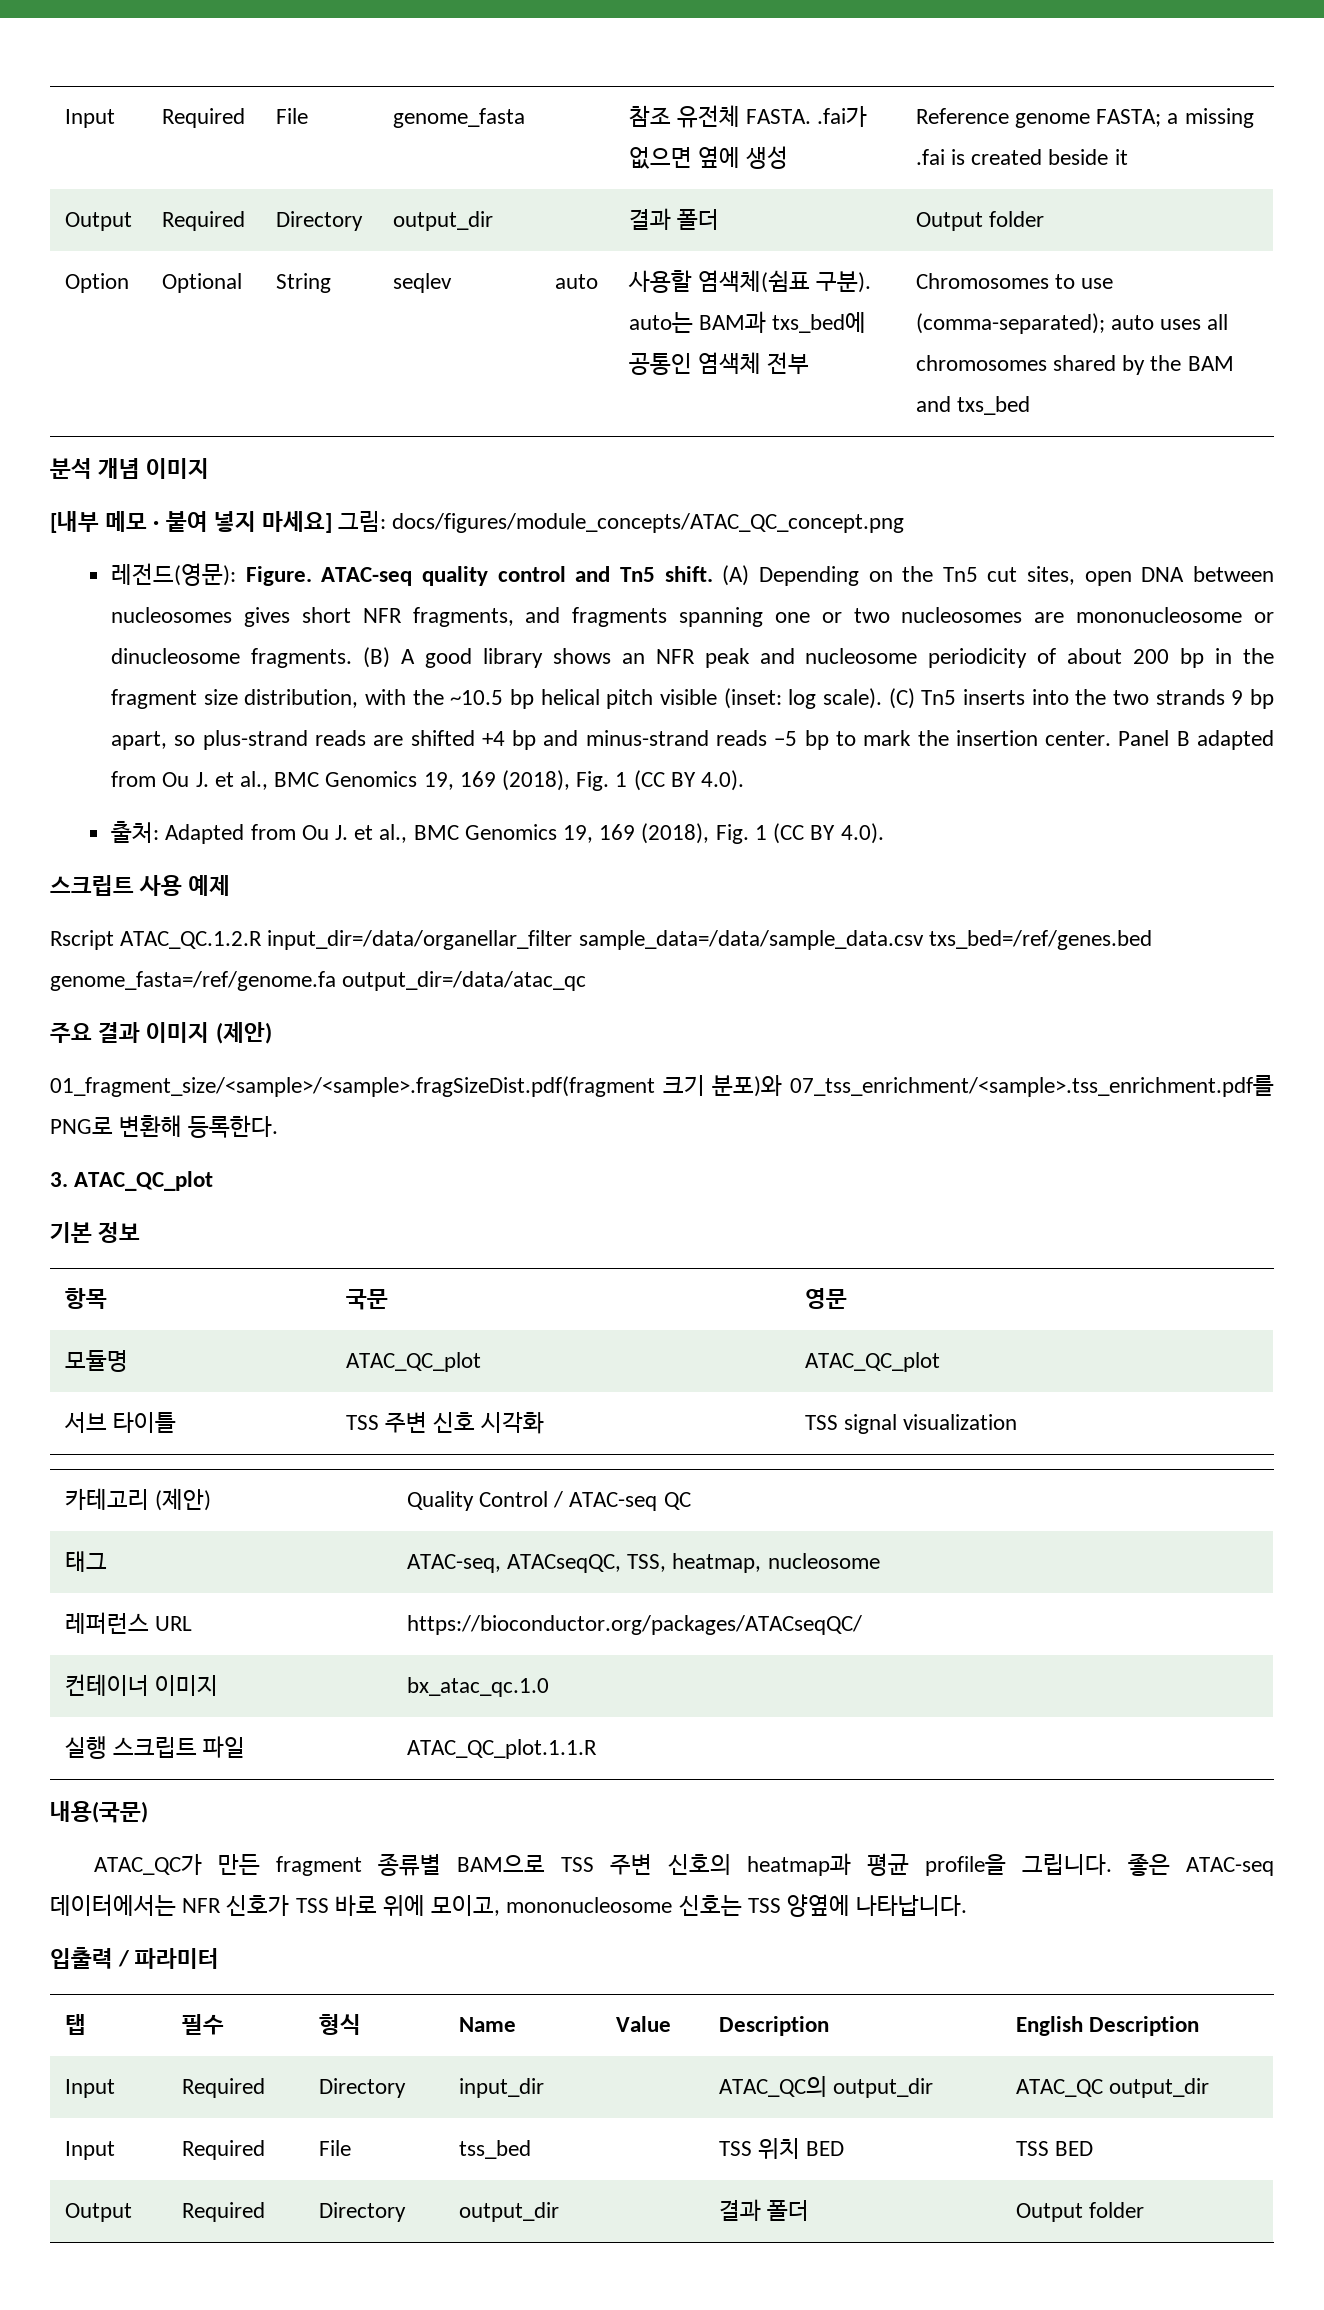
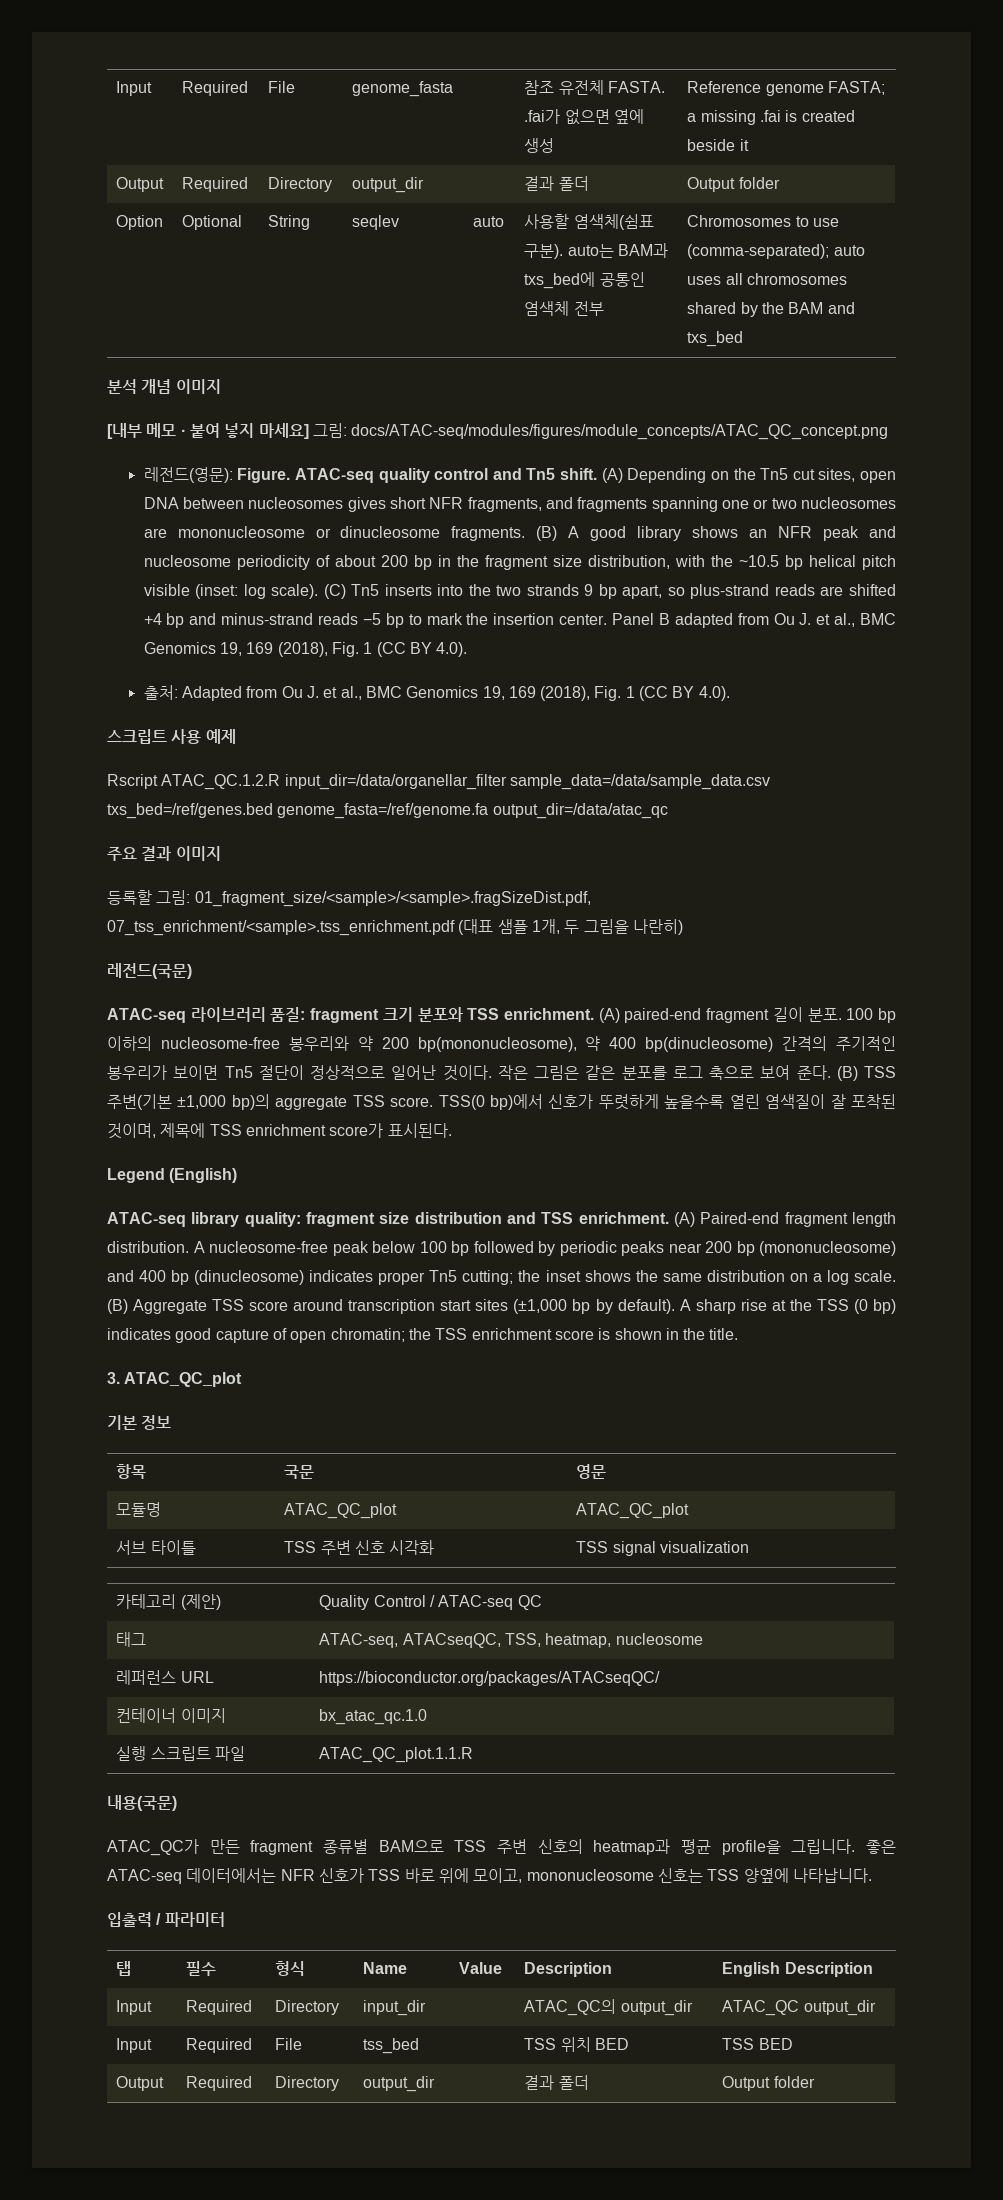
- [내부 메모 · 붙여 넣지 마세요] 그림: docs/figures/module_concepts/ATAC_QC_concept.png
+ [내부 메모 · 붙여 넣지 마세요] 그림: docs/ATAC-seq/modules/figures/module_concepts/ATAC_QC_concept.png
- 주요 결과 이미지 (제안)
- 01_fragment_size/<sample>/<sample>.fragSizeDist.pdf(fragment 크기 분포)와 07_tss_enrichment/<sample>.tss_enrichment.pdf를 PNG로 변환해 등록한다.
+ 주요 결과 이미지
+ 등록할 그림: 01_fragment_size/<sample>/<sample>.fragSizeDist.pdf, 07_tss_enrichment/<sample>.tss_enrichment.pdf (대표 샘플 1개, 두 그림을 나란히)
+ 레전드(국문)
+ ATAC-seq 라이브러리 품질: fragment 크기 분포와 TSS enrichment. (A) paired-end fragment 길이 분포. 100 bp 이하의 nucleosome-free 봉우리와 약 200 bp(mononucleosome), 약 400 bp(dinucleosome) 간격의 주기적인 봉우리가 보이면 Tn5 절단이 정상적으로 일어난 것이다. 작은 그림은 같은 분포를 로그 축으로 보여 준다. (B) TSS 주변(기본 ±1,000 bp)의 aggregate TSS score. TSS(0 bp)에서 신호가 뚜렷하게 높을수록 열린 염색질이 잘 포착된 것이며, 제목에 TSS enrichment score가 표시된다.
+ Legend (English)
+ ATAC-seq library quality: fragment size distribution and TSS enrichment. (A) Paired-end fragment length distribution. A nucleosome-free peak below 100 bp followed by periodic peaks near 200 bp (mononucleosome) and 400 bp (dinucleosome) indicates proper Tn5 cutting; the inset shows the same distribution on a log scale. (B) Aggregate TSS score around transcription start sites (±1,000 bp by default). A sharp rise at the TSS (0 bp) indicates good capture of open chromatin; the TSS enrichment score is shown in the title.

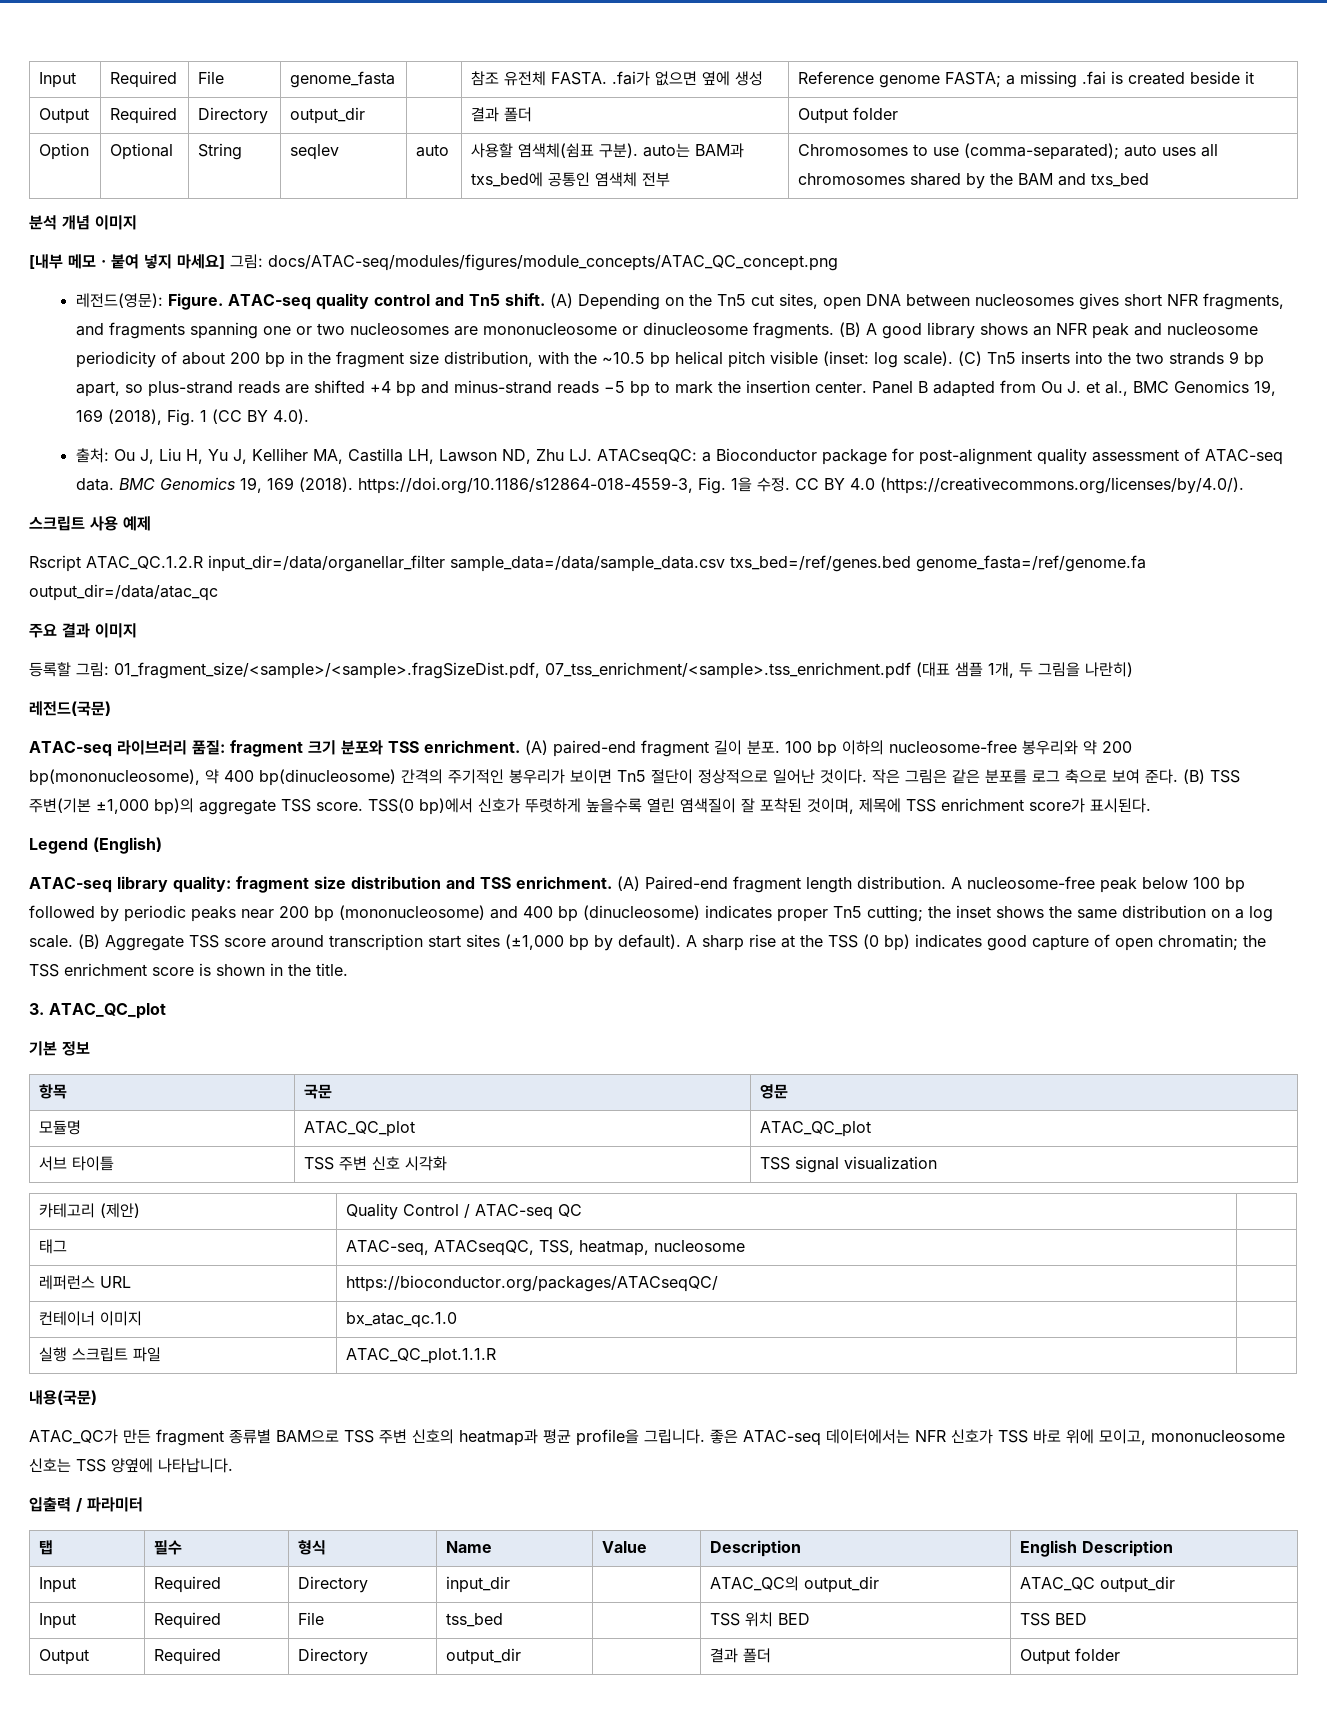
- 출처: Adapted from Ou J. et al., BMC Genomics 19, 169 (2018), Fig. 1 (CC BY 4.0).
+ 출처: Ou J, Liu H, Yu J, Kelliher MA, Castilla LH, Lawson ND, Zhu LJ. ATACseqQC: a Bioconductor package for post-alignment quality assessment of ATAC-seq data. BMC Genomics 19, 169 (2018). https://doi.org/10.1186/s12864-018-4559-3, Fig. 1을 수정. CC BY 4.0 (https://creativecommons.org/licenses/by/4.0/).

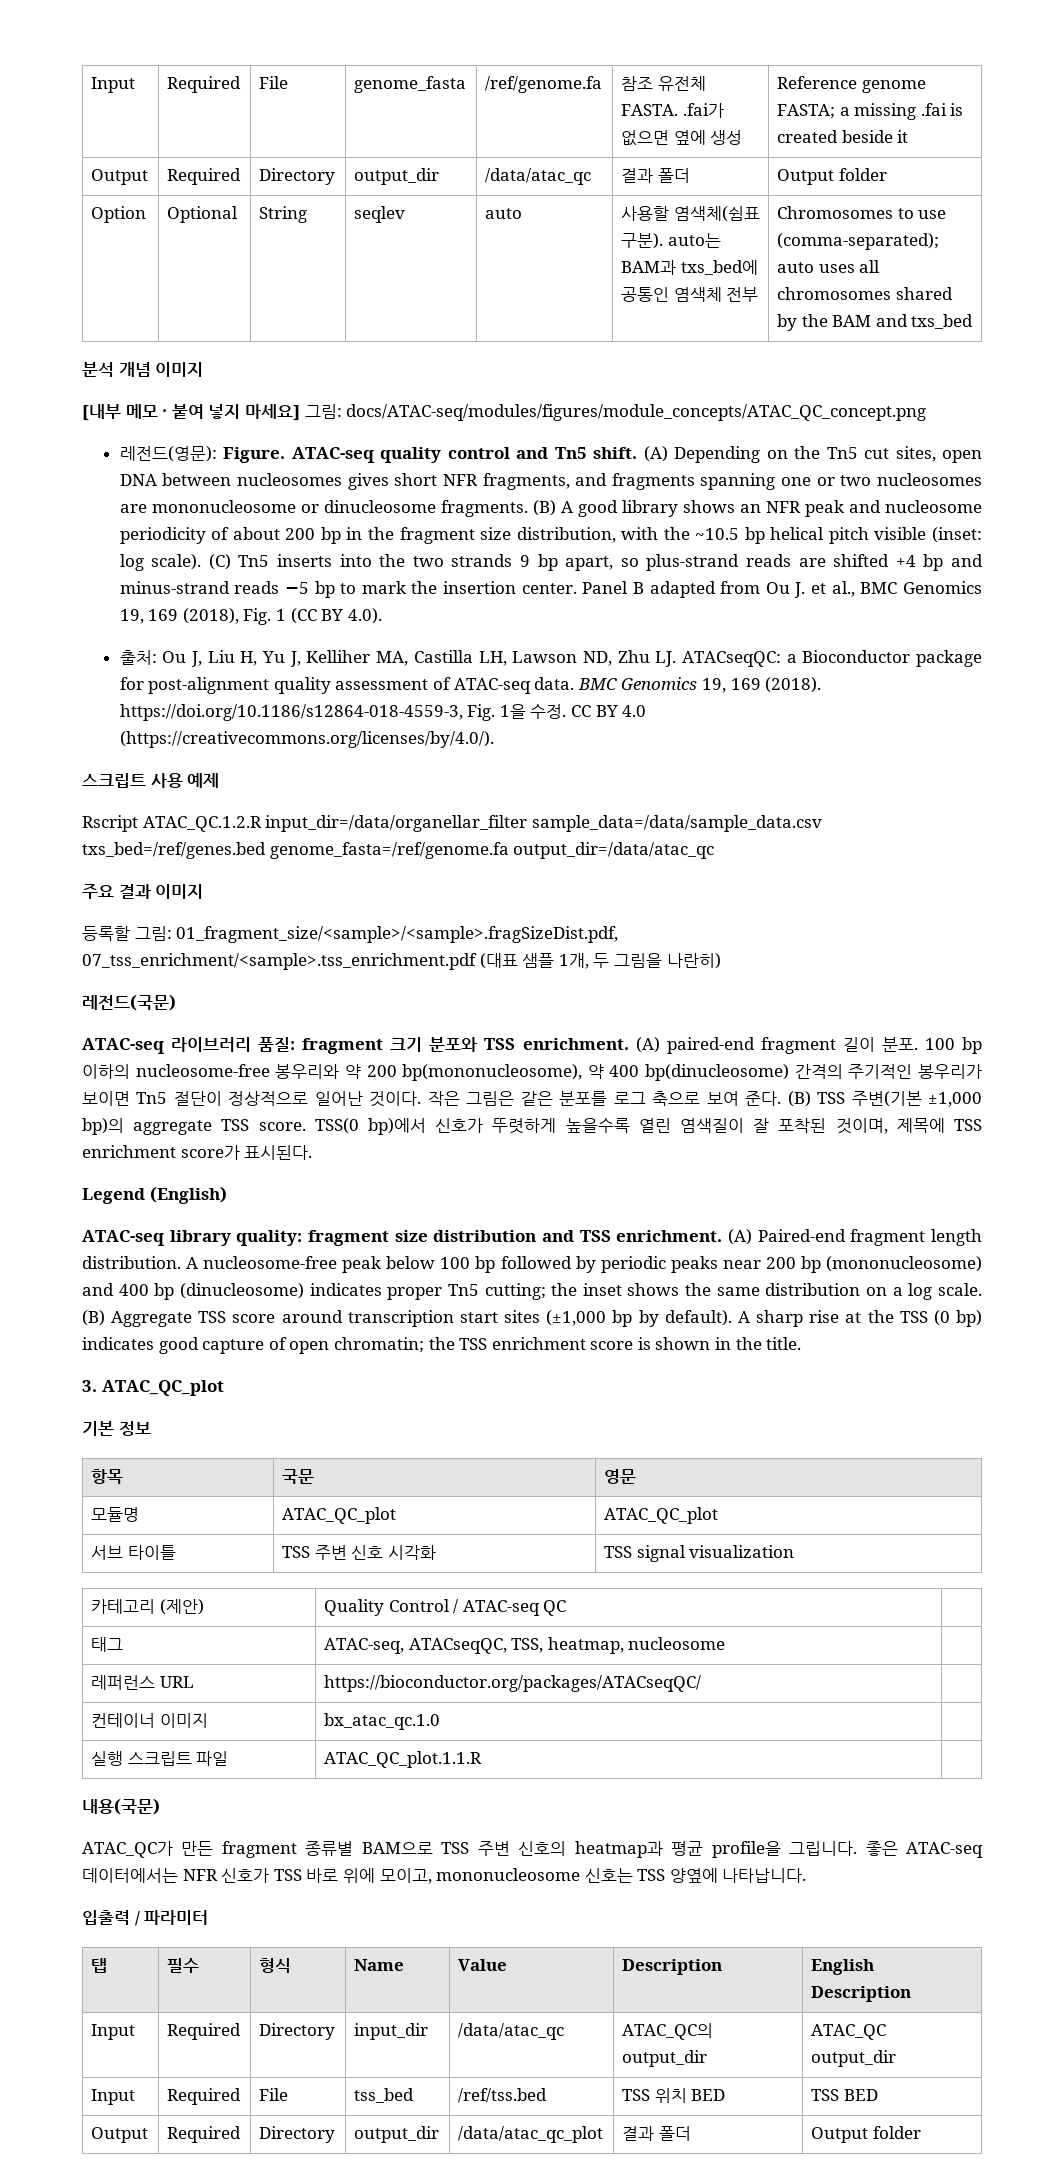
- Input | Required | File | genome_fasta | | 참조 유전체 FASTA. .fai가 없으면 옆에 생성 | Reference genome FASTA; a missing .fai is created beside it
- Output | Required | Directory | output_dir | | 결과 폴더 | Output folder
+ Input | Required | File | genome_fasta | /ref/genome.fa | 참조 유전체 FASTA. .fai가 없으면 옆에 생성 | Reference genome FASTA; a missing .fai is created beside it
+ Output | Required | Directory | output_dir | /data/atac_qc | 결과 폴더 | Output folder
- Input | Required | Directory | input_dir | | ATAC_QC의 output_dir | ATAC_QC output_dir
+ Input | Required | Directory | input_dir | /data/atac_qc | ATAC_QC의 output_dir | ATAC_QC output_dir
- Input | Required | File | tss_bed | | TSS 위치 BED | TSS BED
- Output | Required | Directory | output_dir | | 결과 폴더 | Output folder
+ Input | Required | File | tss_bed | /ref/tss.bed | TSS 위치 BED | TSS BED
+ Output | Required | Directory | output_dir | /data/atac_qc_plot | 결과 폴더 | Output folder

